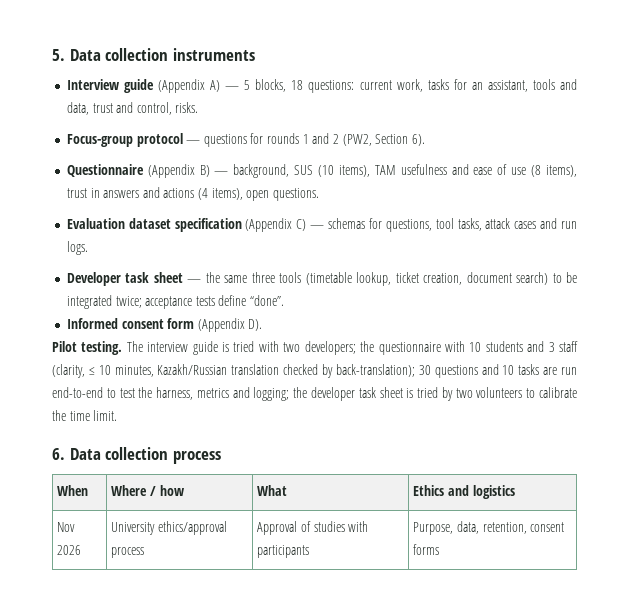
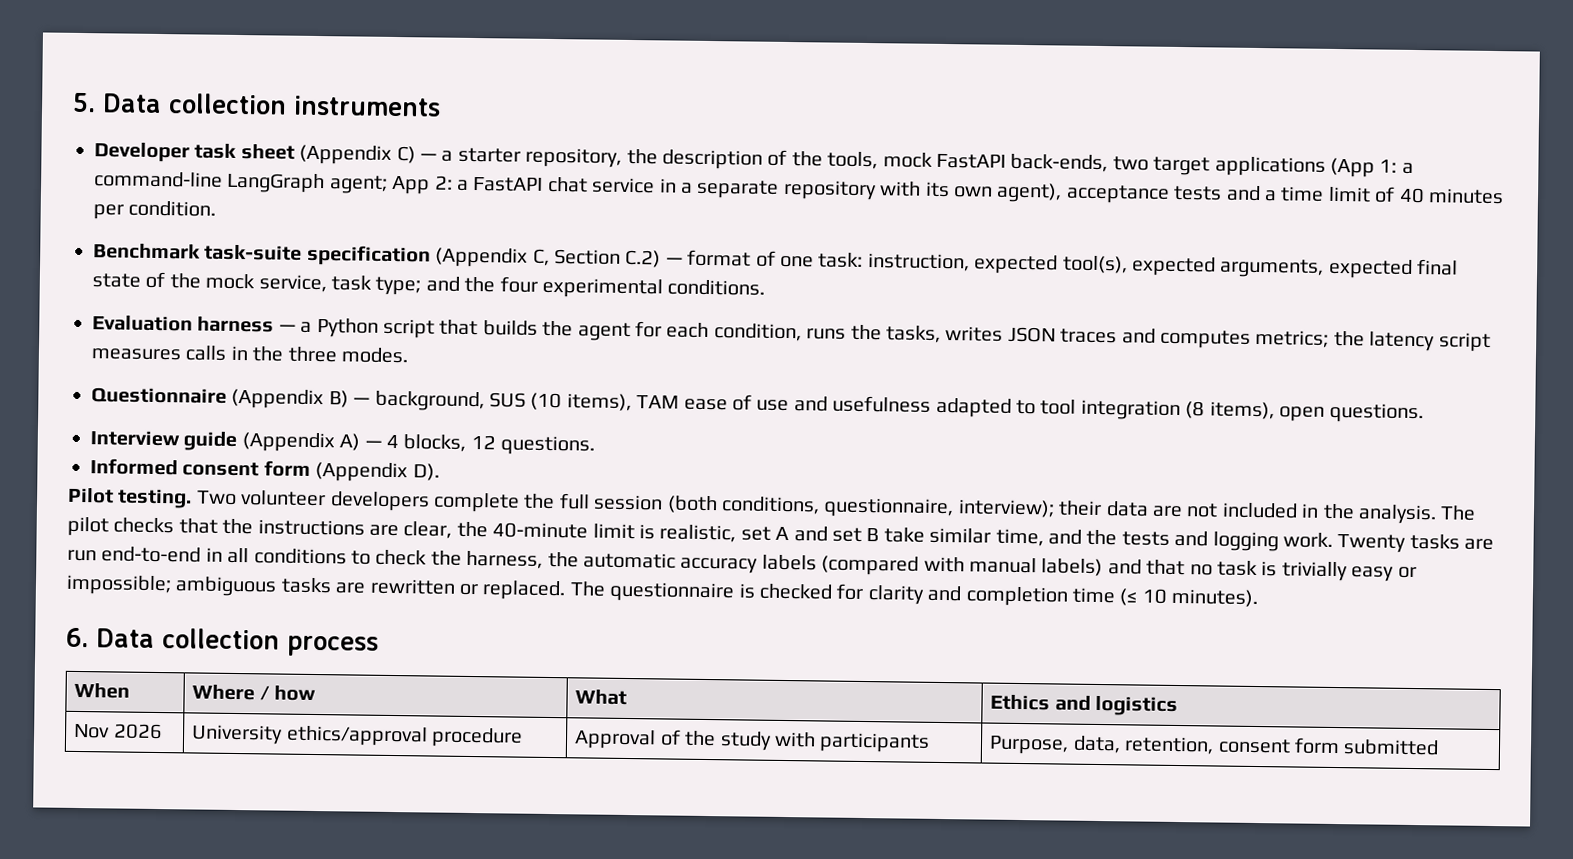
- Interview guide (Appendix A) — 5 blocks, 18 questions: current work, tasks for an assistant, tools and data, trust and control, risks.
- Focus-group protocol — questions for rounds 1 and 2 (PW2, Section 6).
+ Developer task sheet (Appendix C) — a starter repository, the description of the tools, mock FastAPI back-ends, two target applications (App 1: a command-line LangGraph agent; App 2: a FastAPI chat service in a separate repository with its own agent), acceptance tests and a time limit of 40 minutes per condition.
+ Benchmark task-suite specification (Appendix C, Section C.2) — format of one task: instruction, expected tool(s), expected arguments, expected final state of the mock service, task type; and the four experimental conditions.
+ Evaluation harness — a Python script that builds the agent for each condition, runs the tasks, writes JSON traces and computes metrics; the latency script measures calls in the three modes.
- Questionnaire (Appendix B) — background, SUS (10 items), TAM usefulness and ease of use (8 items), trust in answers and actions (4 items), open questions.
- Evaluation dataset specification (Appendix C) — schemas for questions, tool tasks, attack cases and run logs.
- Developer task sheet — the same three tools (timetable lookup, ticket creation, document search) to be integrated twice; acceptance tests define “done”.
+ Questionnaire (Appendix B) — background, SUS (10 items), TAM ease of use and usefulness adapted to tool integration (8 items), open questions.
+ Interview guide (Appendix A) — 4 blocks, 12 questions.
- The interview guide is tried with two developers; the questionnaire with 10 students and 3 staff (clarity, ≤ 10 minutes, Kazakh/Russian translation checked by back-translation); 30 questions and 10 tasks are run end-to-end to test the harness, metrics and logging; the developer task sheet is tried by two volunteers to calibrate the time limit.
+ Two volunteer developers complete the full session (both conditions, questionnaire, interview); their data are not included in the analysis. The pilot checks that the instructions are clear, the 40-minute limit is realistic, set A and set B take similar time, and the tests and logging work. Twenty tasks are run end-to-end in all conditions to check the harness, the automatic accuracy labels (compared with manual labels) and that no task is trivially easy or impossible; ambiguous tasks are rewritten or replaced. The questionnaire is checked for clarity and completion time (≤ 10 minutes).
- Nov 2026 | University ethics/approval process | Approval of studies with participants | Purpose, data, retention, consent forms
+ Nov 2026 | University ethics/approval procedure | Approval of the study with participants | Purpose, data, retention, consent form submitted

